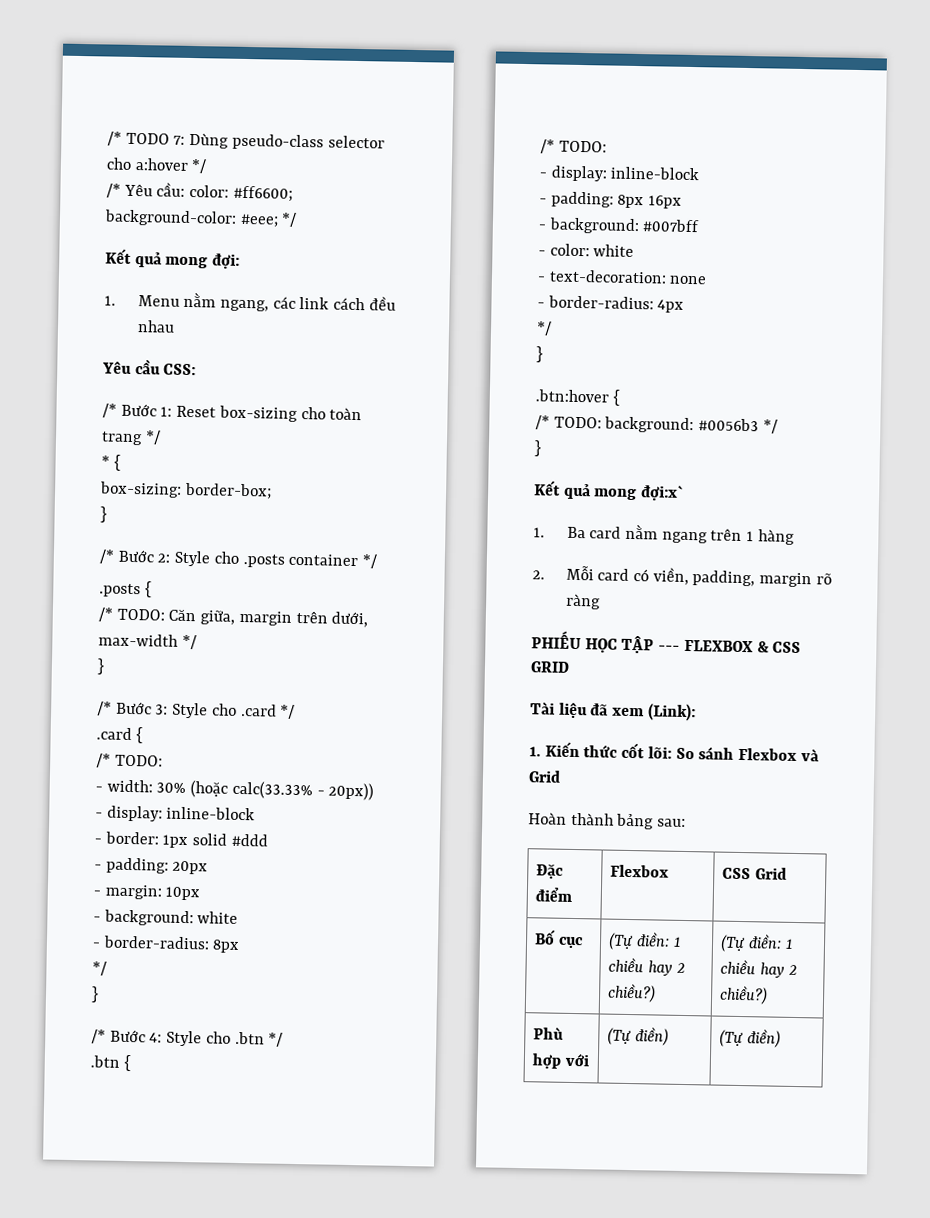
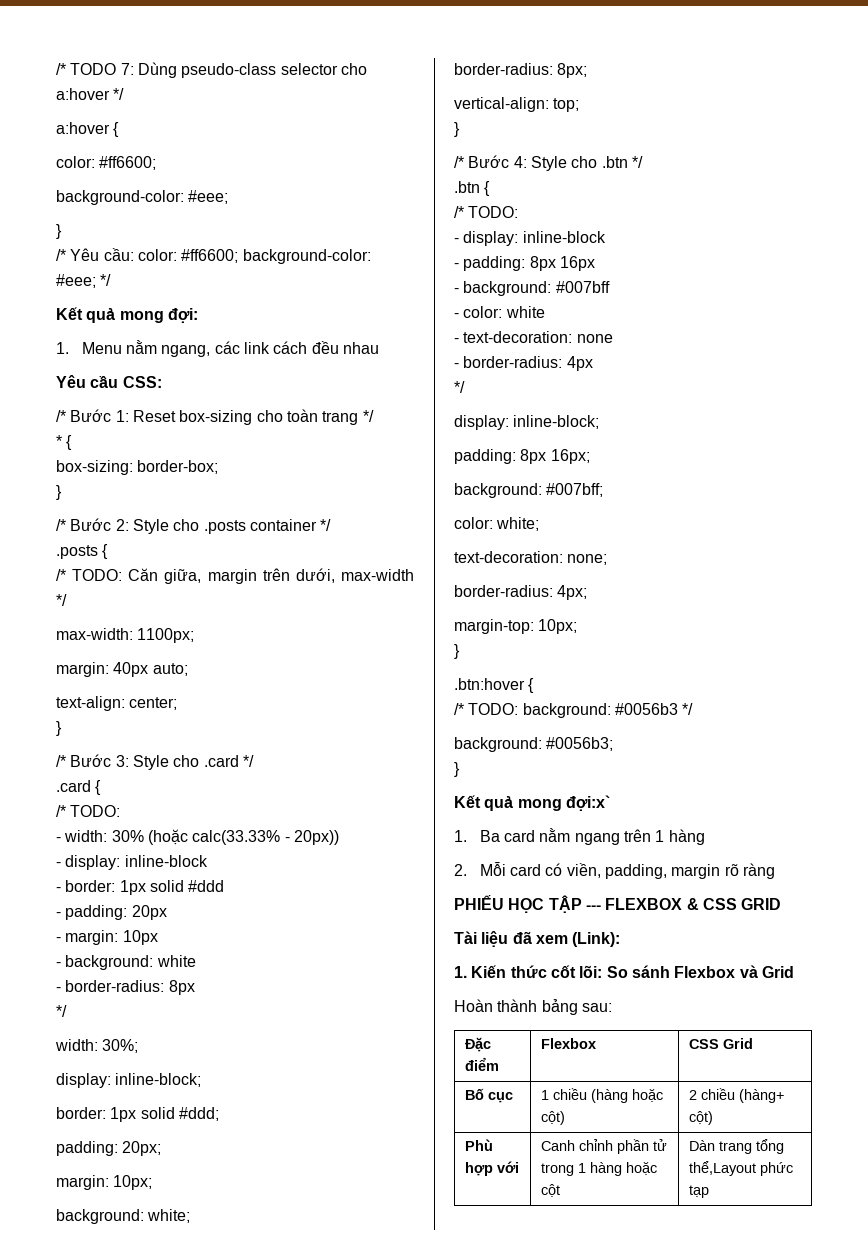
+ a:hover {
+ color: #ff6600;
+ background-color: #eee;
+ }
+ max-width: 1100px;
+ margin: 40px auto;
+ text-align: center;
+ width: 30%;
+ display: inline-block;
+ border: 1px solid #ddd;
+ padding: 20px;
+ margin: 10px;
+ background: white;
+ border-radius: 8px;
+ vertical-align: top;
  - border-radius: 4px
  */
+ display: inline-block;
+ padding: 8px 16px;
+ background: #007bff;
+ color: white;
+ text-decoration: none;
+ border-radius: 4px;
+ margin-top: 10px;
+ background: #0056b3;
- Bố cục | (Tự điền: 1 chiều hay 2 chiều?) | (Tự điền: 1 chiều hay 2 chiều?)
- Phù hợp với | (Tự điền) | (Tự điền)
+ Bố cục | 1 chiều (hàng hoặc cột) | 2 chiều (hàng+ cột)
+ Phù hợp với | Canh chỉnh phần tử trong 1 hàng hoặc cột | Dàn trang tổng thể,Layout phức tạp

